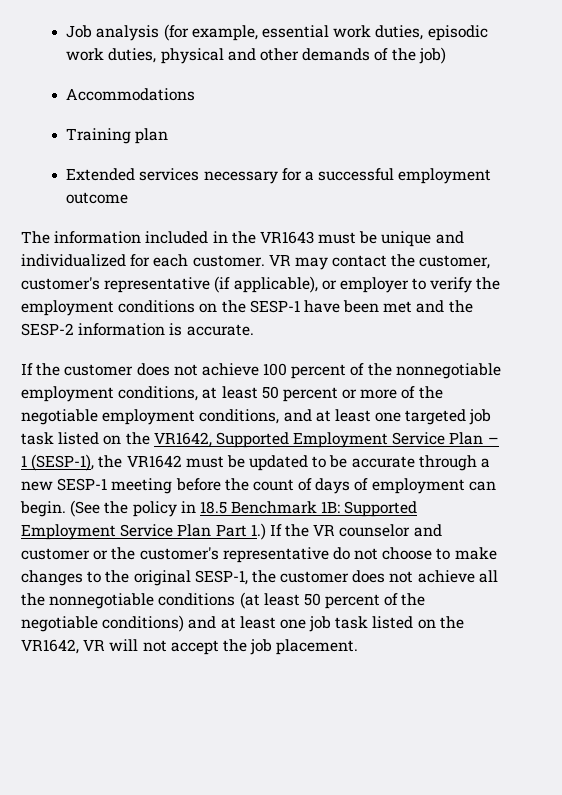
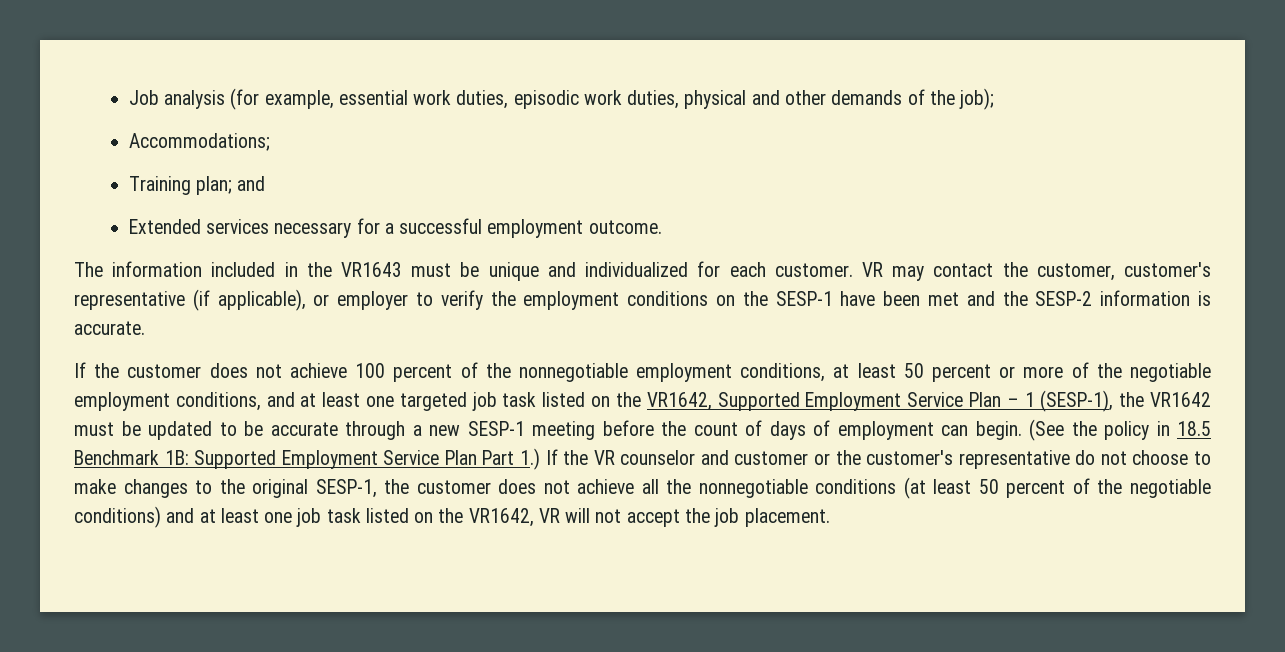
- Job analysis (for example, essential work duties, episodic work duties, physical and other demands of the job)
- Accommodations
+ Job analysis (for example, essential work duties, episodic work duties, physical and other demands of the job);
+ Accommodations;
- Training plan
+ Training plan; and
- Extended services necessary for a successful employment outcome
+ Extended services necessary for a successful employment outcome.

